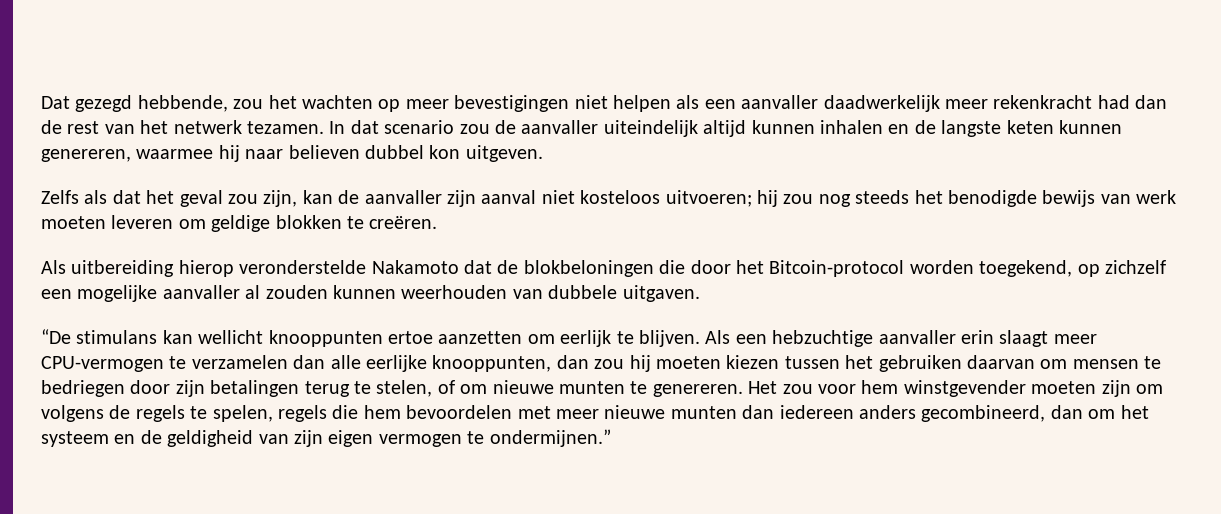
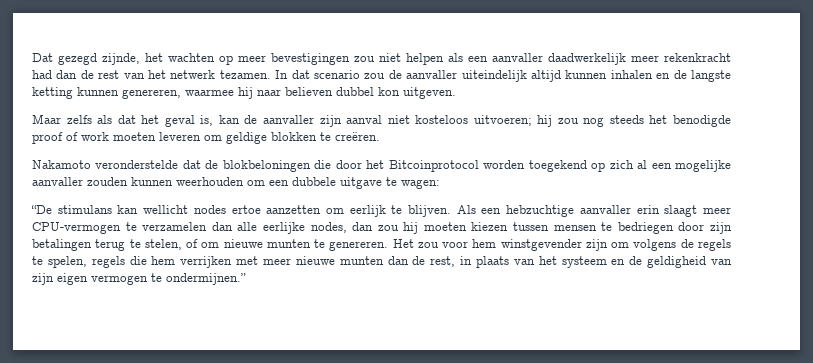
- Dat gezegd hebbende, zou het wachten op meer bevestigingen niet helpen als een aanvaller daadwerkelijk meer rekenkracht had dan de rest van het netwerk tezamen.
+ Dat gezegd zijnde, het wachten op meer bevestigingen zou niet helpen als een aanvaller daadwerkelijk meer rekenkracht had dan de rest van het netwerk tezamen.
- In dat scenario zou de aanvaller uiteindelijk altijd kunnen inhalen en de langste keten kunnen genereren, waarmee hij naar believen dubbel kon uitgeven.
+ In dat scenario zou de aanvaller uiteindelijk altijd kunnen inhalen en de langste ketting kunnen genereren, waarmee hij naar believen dubbel kon uitgeven.
- Zelfs als dat het geval zou zijn, kan de aanvaller zijn aanval niet kosteloos uitvoeren; hij zou nog steeds het benodigde bewijs van werk moeten leveren om geldige blokken te creëren.
+ Maar zelfs als dat het geval is, kan de aanvaller zijn aanval niet kosteloos uitvoeren; hij zou nog steeds het benodigde proof of work moeten leveren om geldige blokken te creëren.
- Als uitbereiding hierop veronderstelde Nakamoto dat de blokbeloningen die door het Bitcoin-protocol worden toegekend, op zichzelf een mogelijke aanvaller al zouden kunnen weerhouden van dubbele uitgaven.
+ Nakamoto veronderstelde dat de blokbeloningen die door het Bitcoinprotocol worden toegekend op zich al een mogelijke aanvaller zouden kunnen weerhouden om een dubbele uitgave te wagen:
- “De stimulans kan wellicht knooppunten ertoe aanzetten om eerlijk te blijven.
+ “De stimulans kan wellicht nodes ertoe aanzetten om eerlijk te blijven.
- Als een hebzuchtige aanvaller erin slaagt meer CPU-vermogen te verzamelen dan alle eerlijke knooppunten, dan zou hij moeten kiezen tussen het gebruiken daarvan om mensen te bedriegen door zijn betalingen terug te stelen, of om nieuwe munten te genereren.
+ Als een hebzuchtige aanvaller erin slaagt meer CPU-vermogen te verzamelen dan alle eerlijke nodes, dan zou hij moeten kiezen tussen mensen te bedriegen door zijn betalingen terug te stelen, of om nieuwe munten te genereren.
- Het zou voor hem winstgevender moeten zijn om volgens de regels te spelen, regels die hem bevoordelen met meer nieuwe munten dan iedereen anders gecombineerd, dan om het systeem en de geldigheid van zijn eigen vermogen te ondermijnen.”
+ Het zou voor hem winstgevender zijn om volgens de regels te spelen, regels die hem verrijken met meer nieuwe munten dan de rest, in plaats van het systeem en de geldigheid van zijn eigen vermogen te ondermijnen.”

